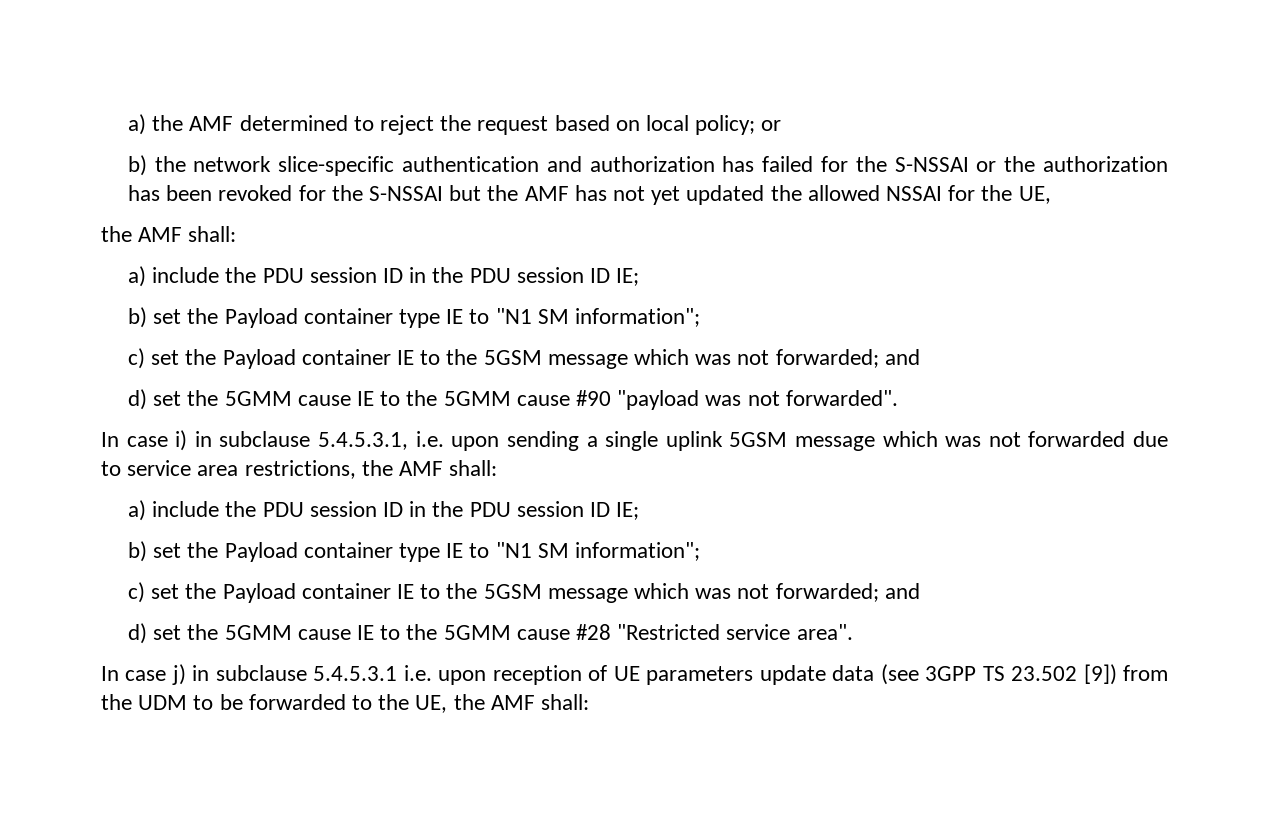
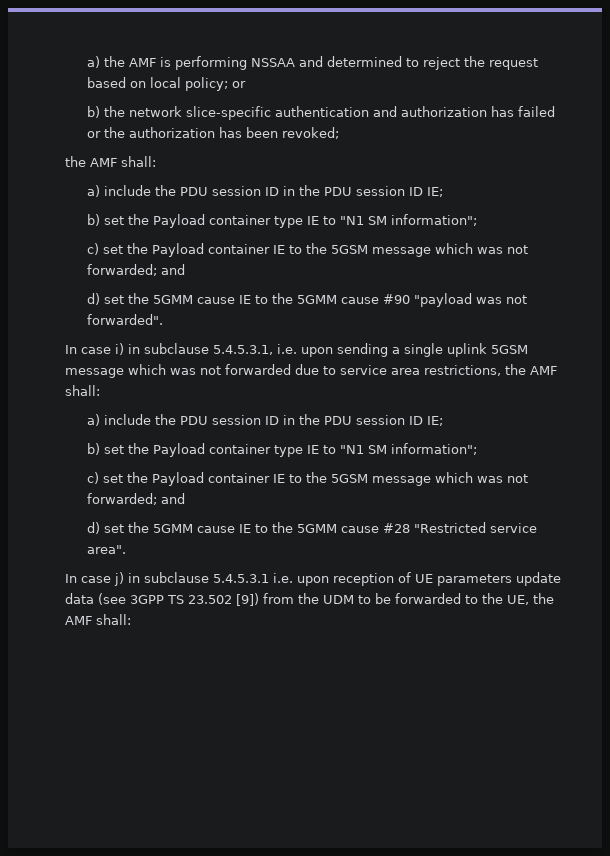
- a) the AMF determined to reject the request based on local policy; or
+ a) the AMF is performing NSSAA and determined to reject the request based on local policy; or
- b) the network slice-specific authentication and authorization has failed for the S-NSSAI or the authorization has been revoked for the S-NSSAI but the AMF has not yet updated the allowed NSSAI for the UE,
+ b) the network slice-specific authentication and authorization has failed or the authorization has been revoked;

